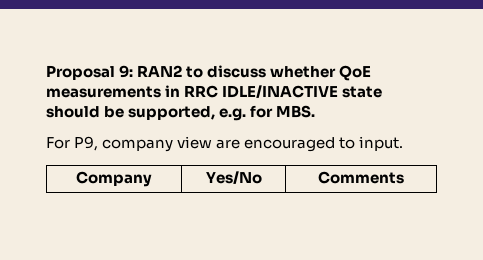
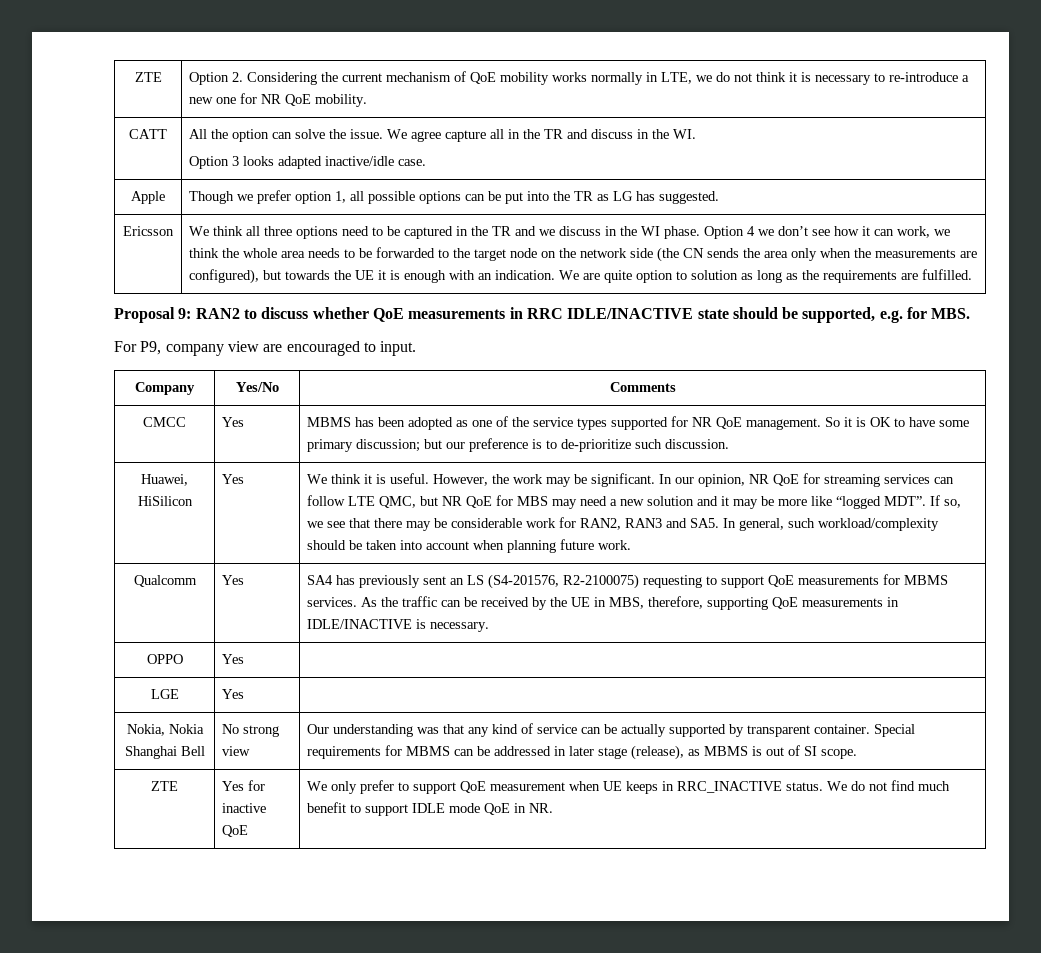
+ ZTE | Option 2. Considering the current mechanism of QoE mobility works normally in LTE, we do not think it is necessary to re-introduce a new one for NR QoE mobility.
+ CATT | All the option can solve the issue. We agree capture all in the TR and discuss in the WI.
+ Option 3 looks adapted inactive/idle case.
+ Apple | Though we prefer option 1, all possible options can be put into the TR as LG has suggested.
+ Ericsson | We think all three options need to be captured in the TR and we discuss in the WI phase. Option 4 we don’t see how it can work, we think the whole area needs to be forwarded to the target node on the network side (the CN sends the area only when the measurements are configured), but towards the UE it is enough with an indication. We are quite option to solution as long as the requirements are fulfilled.
+ CMCC | Yes | MBMS has been adopted as one of the service types supported for NR QoE management. So it is OK to have some primary discussion; but our preference is to de-prioritize such discussion.
+ Huawei, HiSilicon | Yes | We think it is useful. However, the work may be significant. In our opinion, NR QoE for streaming services can follow LTE QMC, but NR QoE for MBS may need a new solution and it may be more like “logged MDT”. If so, we see that there may be considerable work for RAN2, RAN3 and SA5. In general, such workload/complexity should be taken into account when planning future work.
+ Qualcomm | Yes | SA4 has previously sent an LS (S4-201576, R2-2100075) requesting to support QoE measurements for MBMS services. As the traffic can be received by the UE in MBS, therefore, supporting QoE measurements in IDLE/INACTIVE is necessary.
+ OPPO | Yes |
+ LGE | Yes |
+ Nokia, Nokia Shanghai Bell | No strong view | Our understanding was that any kind of service can be actually supported by transparent container. Special requirements for MBMS can be addressed in later stage (release), as MBMS is out of SI scope.
+ ZTE | Yes for inactive QoE | We only prefer to support QoE measurement when UE keeps in RRC_INACTIVE status. We do not find much benefit to support IDLE mode QoE in NR.

